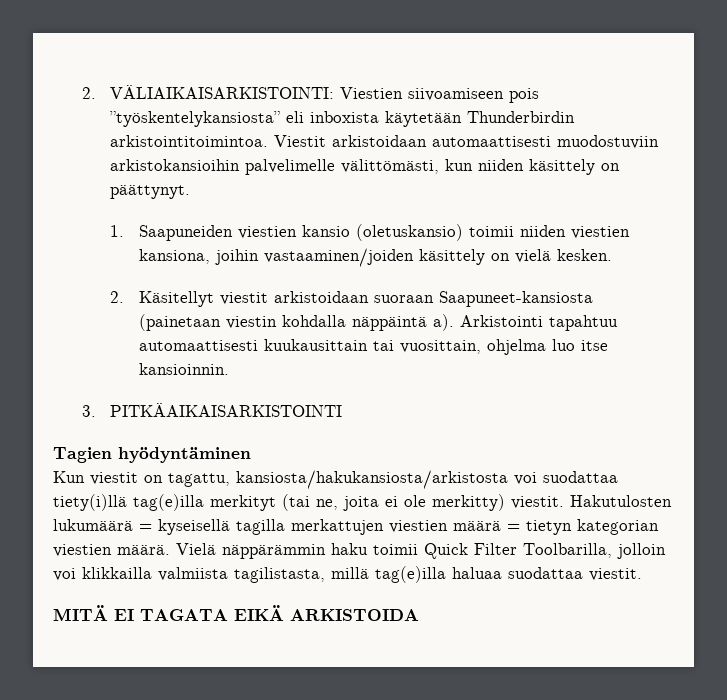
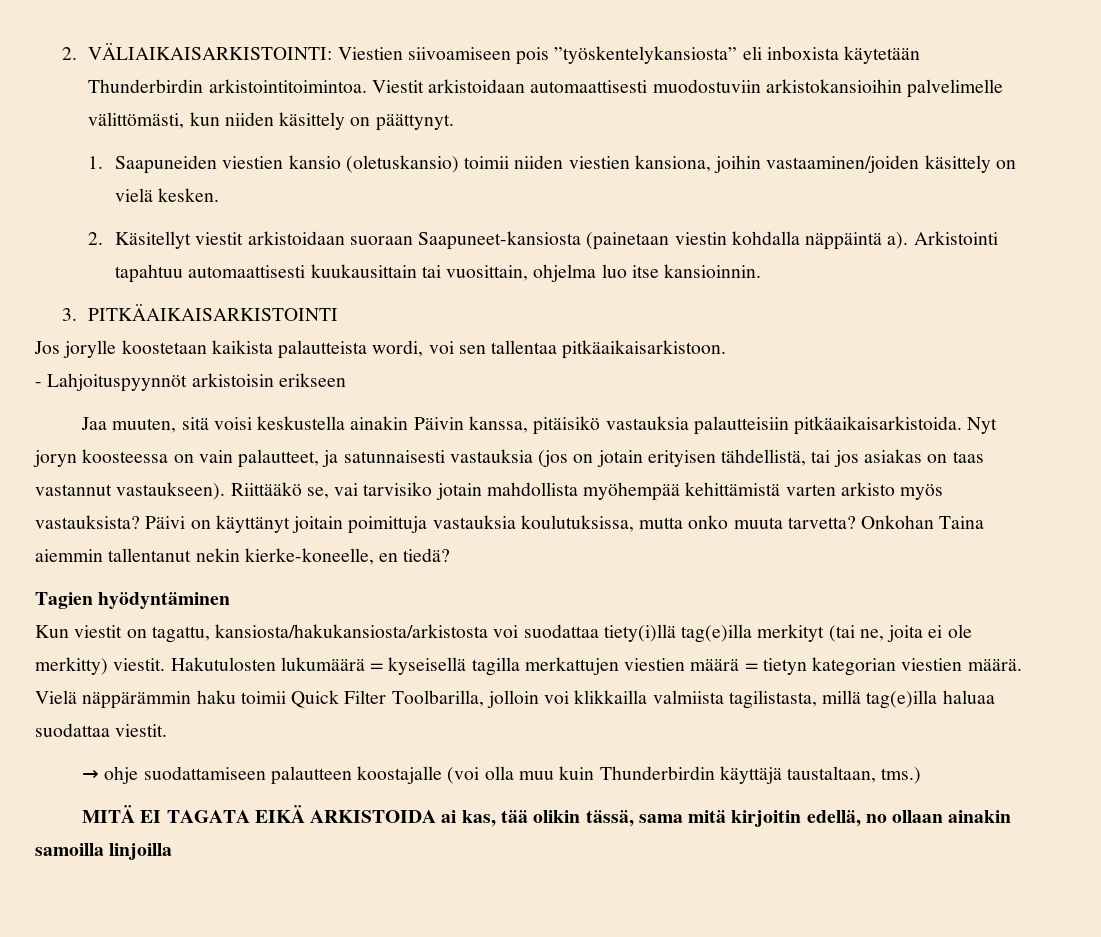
+ Jos jorylle koostetaan kaikista palautteista wordi, voi sen tallentaa pitkäaikaisarkistoon.
+ - Lahjoituspyynnöt arkistoisin erikseen
+ Jaa muuten, sitä voisi keskustella ainakin Päivin kanssa, pitäisikö vastauksia palautteisiin pitkäaikaisarkistoida. Nyt joryn koosteessa on vain palautteet, ja satunnaisesti vastauksia (jos on jotain erityisen tähdellistä, tai jos asiakas on taas vastannut vastaukseen). Riittääkö se, vai tarvisiko jotain mahdollista myöhempää kehittämistä varten arkisto myös vastauksista? Päivi on käyttänyt joitain poimittuja vastauksia koulutuksissa, mutta onko muuta tarvetta? Onkohan Taina aiemmin tallentanut nekin kierke-koneelle, en tiedä?
+ → ohje suodattamiseen palautteen koostajalle (voi olla muu kuin Thunderbirdin käyttäjä taustaltaan, tms.)
- MITÄ EI TAGATA EIKÄ ARKISTOIDA
+ MITÄ EI TAGATA EIKÄ ARKISTOIDA ai kas, tää olikin tässä, sama mitä kirjoitin edellä, no ollaan ainakin samoilla linjoilla

